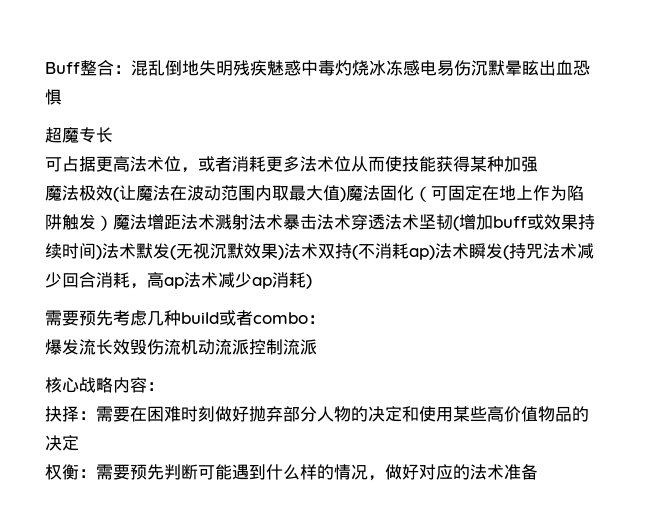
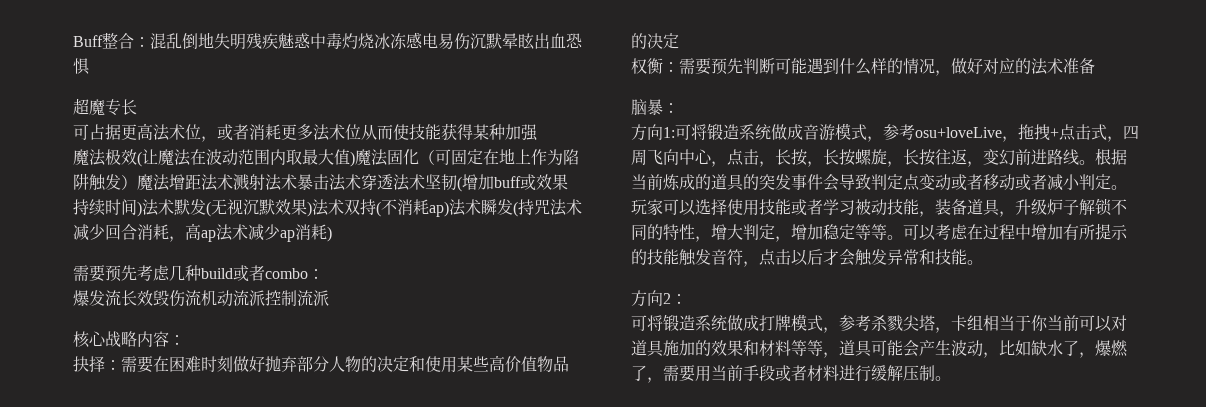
+ 脑暴：
+ 方向1:可将锻造系统做成音游模式，参考osu+loveLive，拖拽+点击式，四周飞向中心，点击，长按，长按螺旋，长按往返，变幻前进路线。根据当前炼成的道具的突发事件会导致判定点变动或者移动或者减小判定。玩家可以选择使用技能或者学习被动技能，装备道具，升级炉子解锁不同的特性，增大判定，增加稳定等等。可以考虑在过程中增加有所提示的技能触发音符，点击以后才会触发异常和技能。
+ 方向2：
+ 可将锻造系统做成打牌模式，参考杀戮尖塔，卡组相当于你当前可以对道具施加的效果和材料等等，道具可能会产生波动，比如缺水了，爆燃了，需要用当前手段或者材料进行缓解压制。

